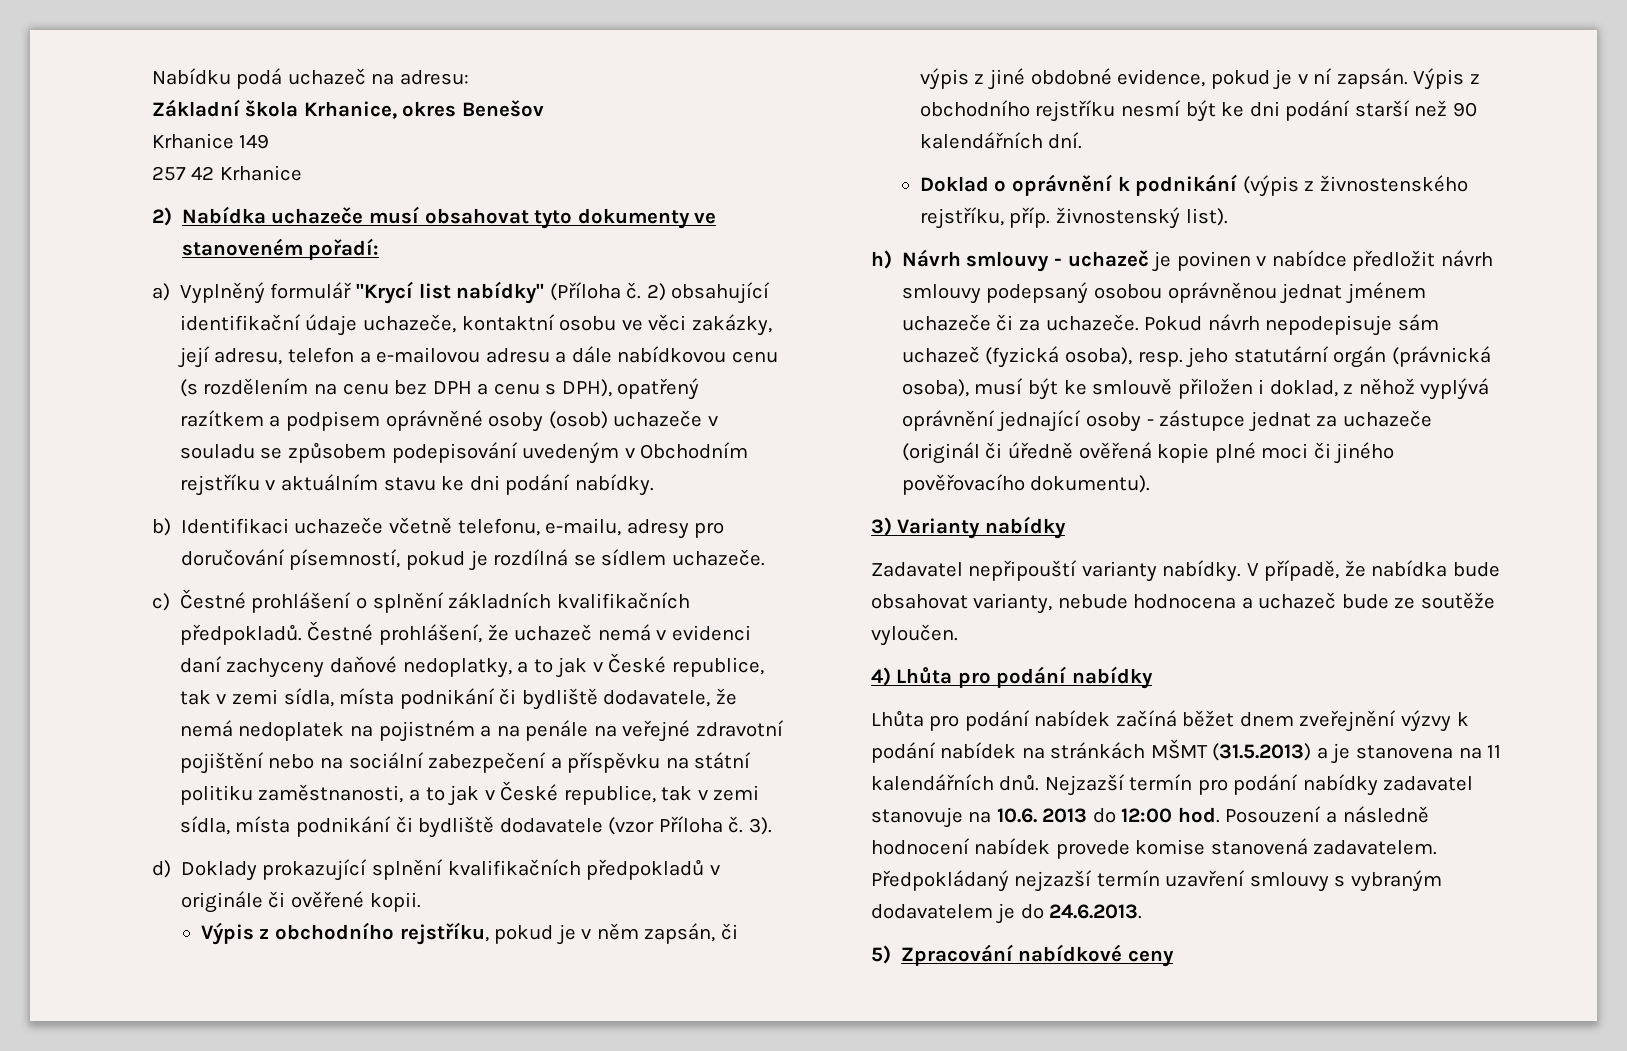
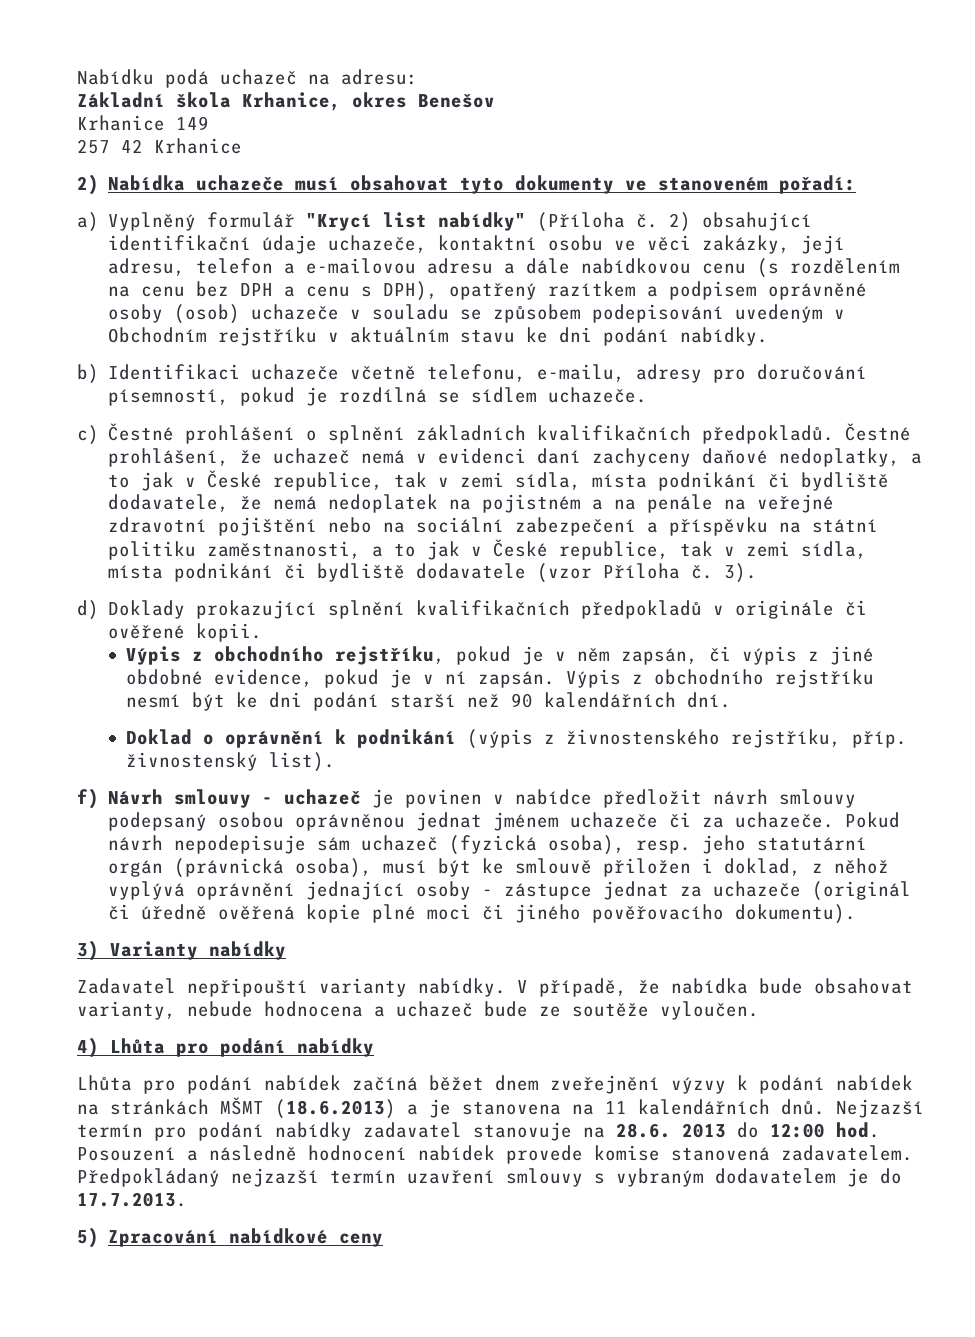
- h) Návrh smlouvy - uchazeč je povinen v nabídce předložit návrh smlouvy podepsaný osobou oprávněnou jednat jménem uchazeče či za uchazeče.
+ f) Návrh smlouvy - uchazeč je povinen v nabídce předložit návrh smlouvy podepsaný osobou oprávněnou jednat jménem uchazeče či za uchazeče.
- Lhůta pro podání nabídek začíná běžet dnem zveřejnění výzvy k podání nabídek na stránkách MŠMT (31.5.2013) a je stanovena na 11 kalendářních dnů.
+ Lhůta pro podání nabídek začíná běžet dnem zveřejnění výzvy k podání nabídek na stránkách MŠMT (18.6.2013) a je stanovena na 11 kalendářních dnů.
- Nejzazší termín pro podání nabídky zadavatel stanovuje na 10.6. 2013 do 12:00 hod.
+ Nejzazší termín pro podání nabídky zadavatel stanovuje na 28.6. 2013 do 12:00 hod.
- Předpokládaný nejzazší termín uzavření smlouvy s vybraným dodavatelem je do 24.6.2013.
+ Předpokládaný nejzazší termín uzavření smlouvy s vybraným dodavatelem je do 17.7.2013.

